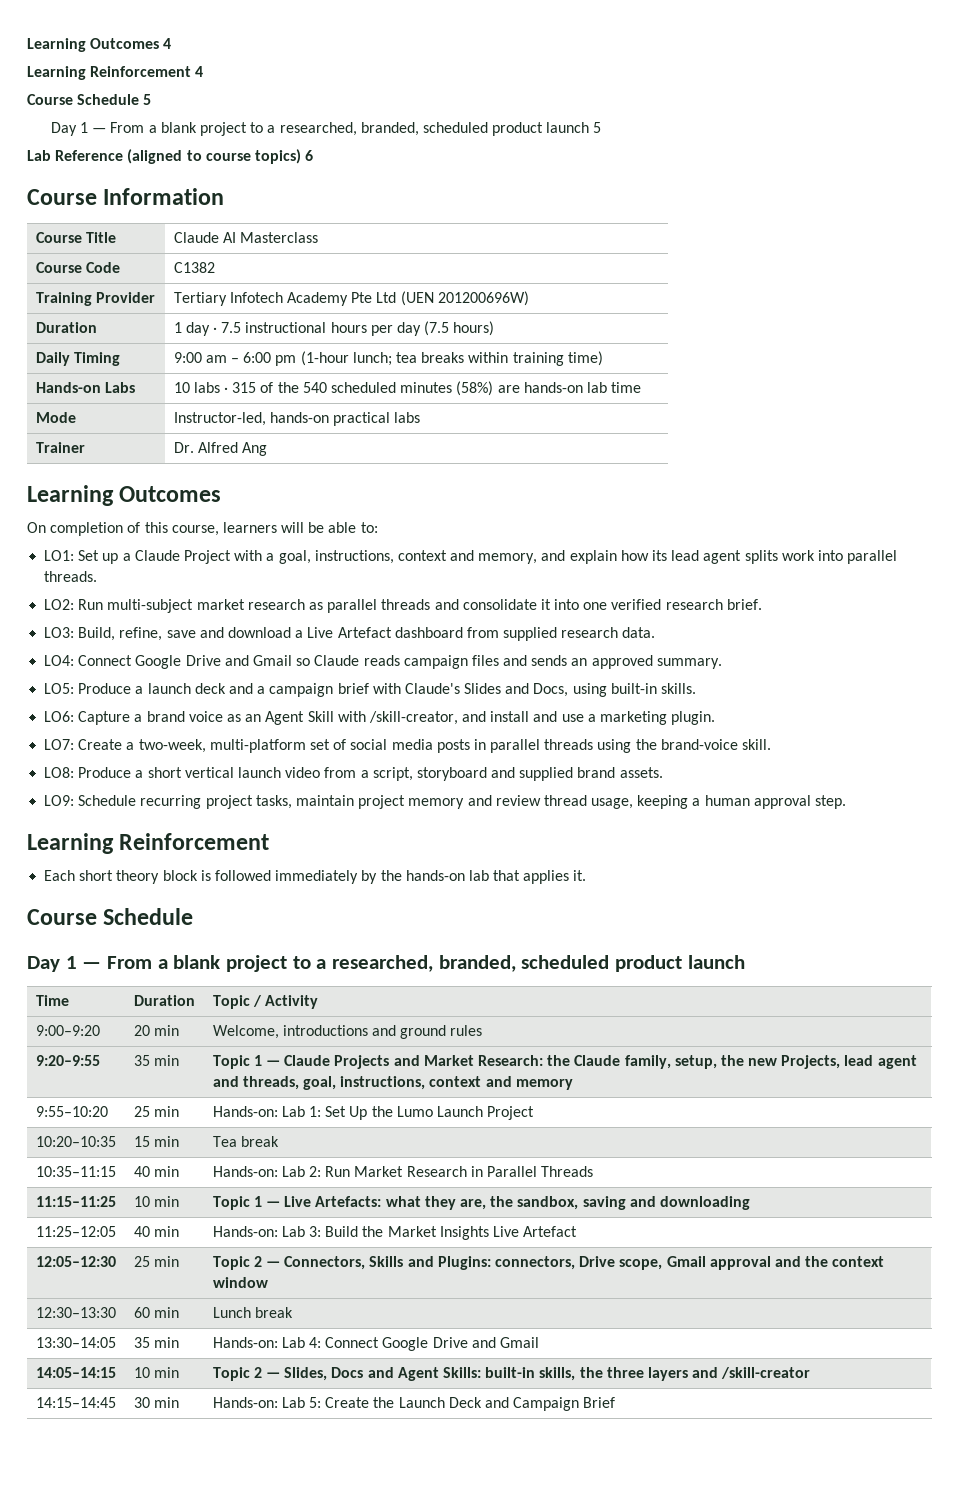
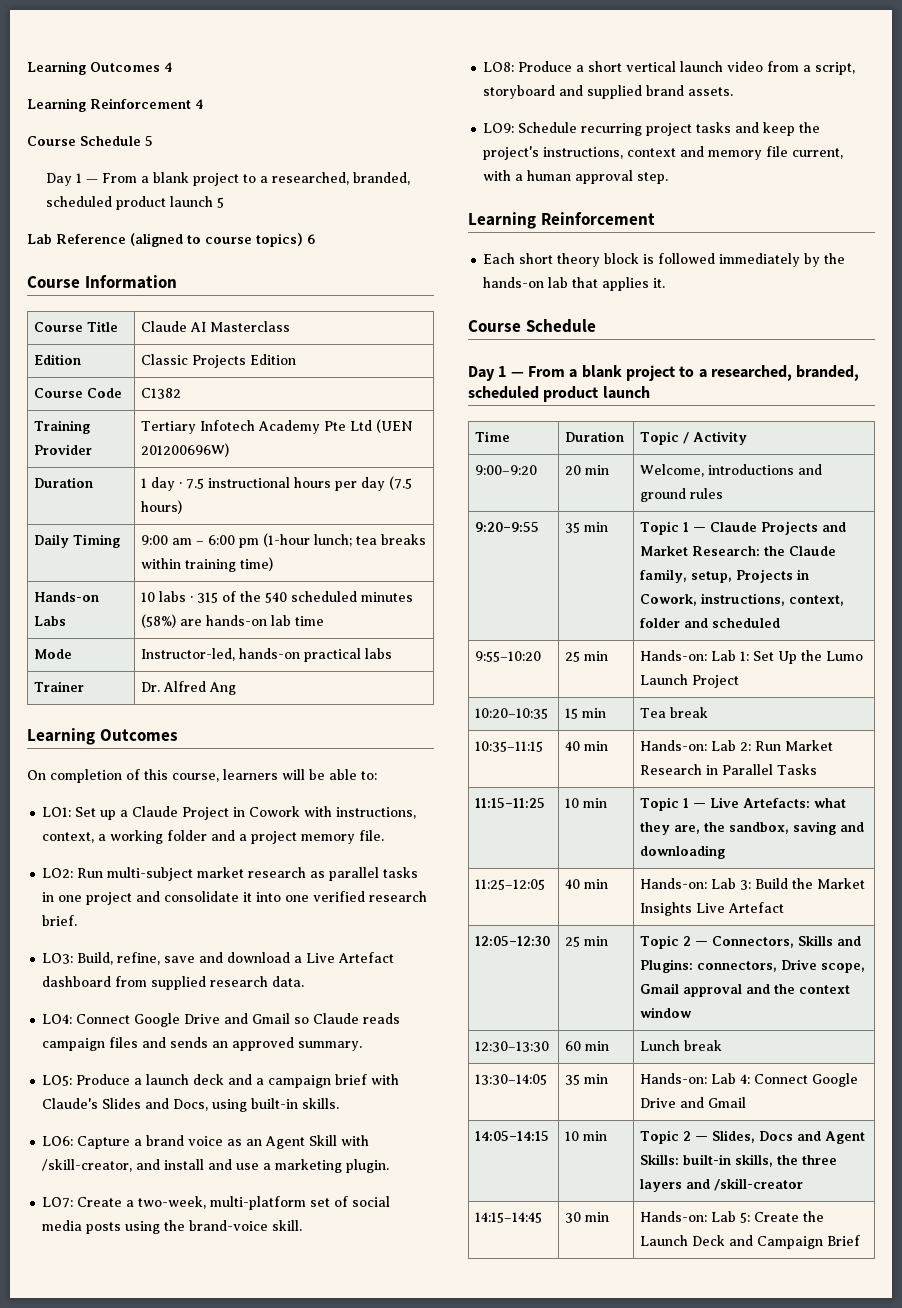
+ Edition | Classic Projects Edition
- LO1: Set up a Claude Project with a goal, instructions, context and memory, and explain how its lead agent splits work into parallel threads.
+ LO1: Set up a Claude Project in Cowork with instructions, context, a working folder and a project memory file.
- LO2: Run multi-subject market research as parallel threads and consolidate it into one verified research brief.
+ LO2: Run multi-subject market research as parallel tasks in one project and consolidate it into one verified research brief.
- LO7: Create a two-week, multi-platform set of social media posts in parallel threads using the brand-voice skill.
+ LO7: Create a two-week, multi-platform set of social media posts using the brand-voice skill.
- LO9: Schedule recurring project tasks, maintain project memory and review thread usage, keeping a human approval step.
+ LO9: Schedule recurring project tasks and keep the project's instructions, context and memory file current, with a human approval step.
- 9:20–9:55 | 35 min | Topic 1 — Claude Projects and Market Research: the Claude family, setup, the new Projects, lead agent and threads, goal, instructions, context and memory
+ 9:20–9:55 | 35 min | Topic 1 — Claude Projects and Market Research: the Claude family, setup, Projects in Cowork, instructions, context, folder and scheduled
- 10:35–11:15 | 40 min | Hands-on: Lab 2: Run Market Research in Parallel Threads
+ 10:35–11:15 | 40 min | Hands-on: Lab 2: Run Market Research in Parallel Tasks

